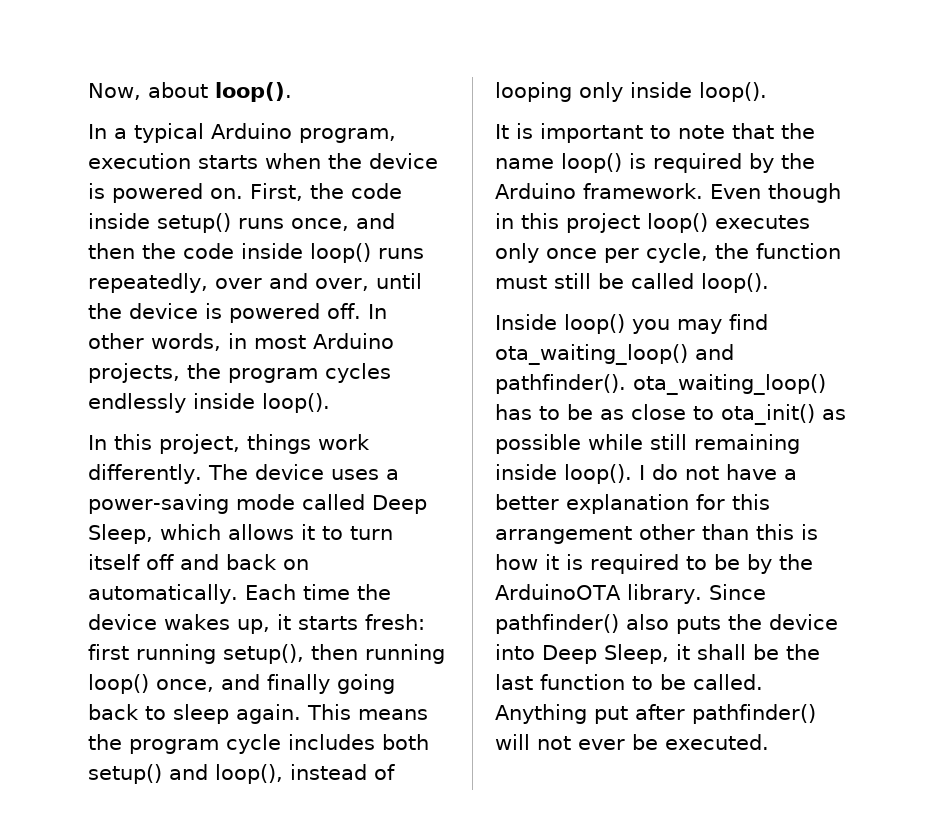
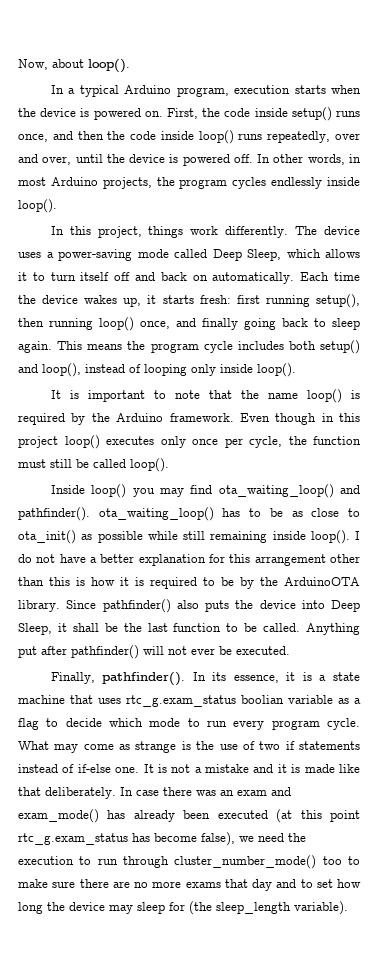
+ Finally, pathfinder(). In its essence, it is a state machine that uses rtc_g.exam_status boolian variable as a flag to decide which mode to run every program cycle. What may come as strange is the use of two if statements instead of if-else one. It is not a mistake and it is made like that deliberately. In case there was an exam and exam_mode() has already been executed (at this point rtc_g.exam_status has become false), we need the execution to run through cluster_number_mode() too to make sure there are no more exams that day and to set how long the device may sleep for (the sleep_length variable).

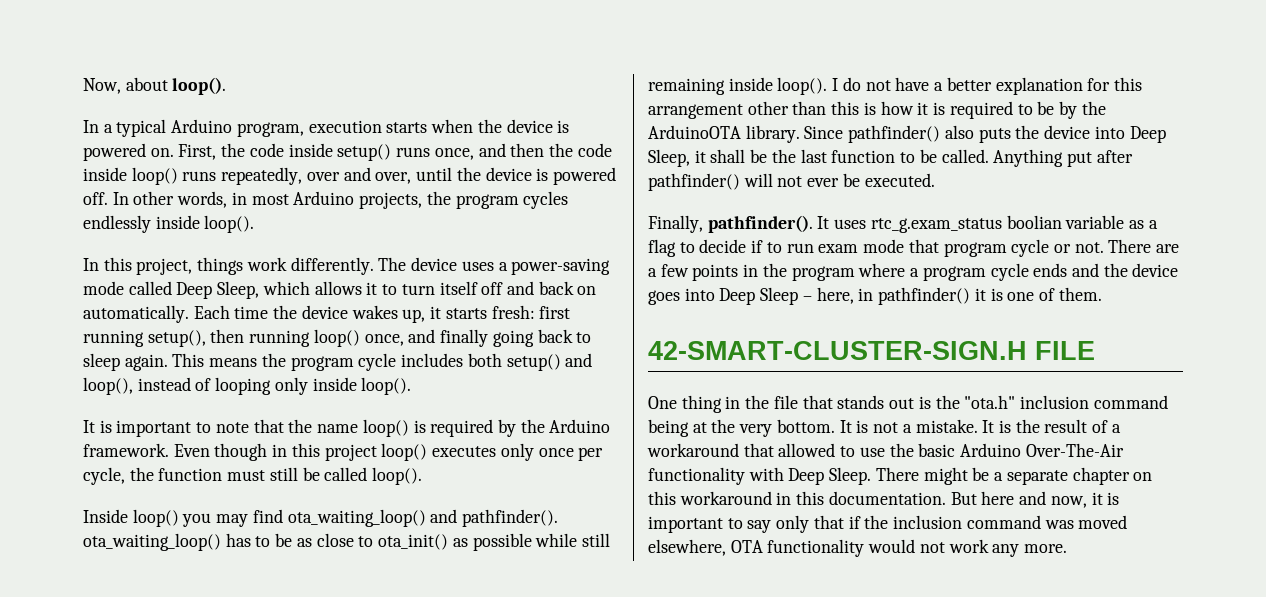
- In its essence, it is a state machine that uses rtc_g.exam_status boolian variable as a flag to decide which mode to run every program cycle. What may come as strange is the use of two if statements instead of if-else one. It is not a mistake and it is made like that deliberately. In case there was an exam and exam_mode() has already been executed (at this point rtc_g.exam_status has become false), we need the execution to run through cluster_number_mode() too to make sure there are no more exams that day and to set how long the device may sleep for (the sleep_length variable).
+ It uses rtc_g.exam_status boolian variable as a flag to decide if to run exam mode that program cycle or not. There are a few points in the program where a program cycle ends and the device goes into Deep Sleep – here, in pathfinder() it is one of them.
+ 42-SMART-CLUSTER-SIGN.H FILE
+ One thing in the file that stands out is the "ota.h" inclusion command being at the very bottom. It is not a mistake. It is the result of a workaround that allowed to use the basic Arduino Over-The-Air functionality with Deep Sleep. There might be a separate chapter on this workaround in this documentation. But here and now, it is important to say only that if the inclusion command was moved elsewhere, OTA functionality would not work any more.

